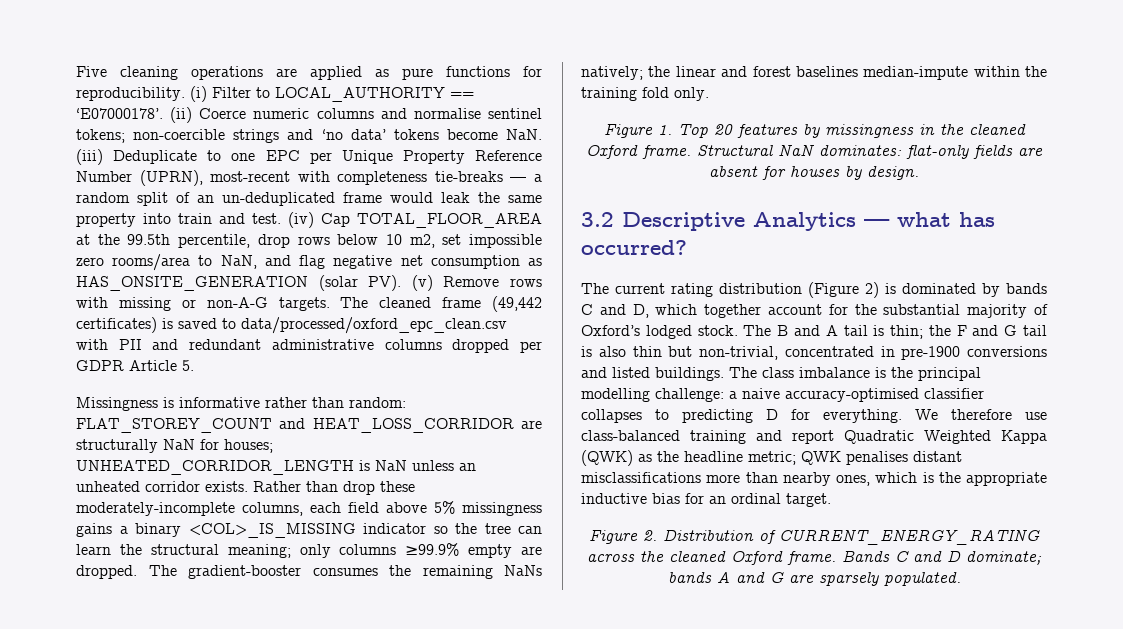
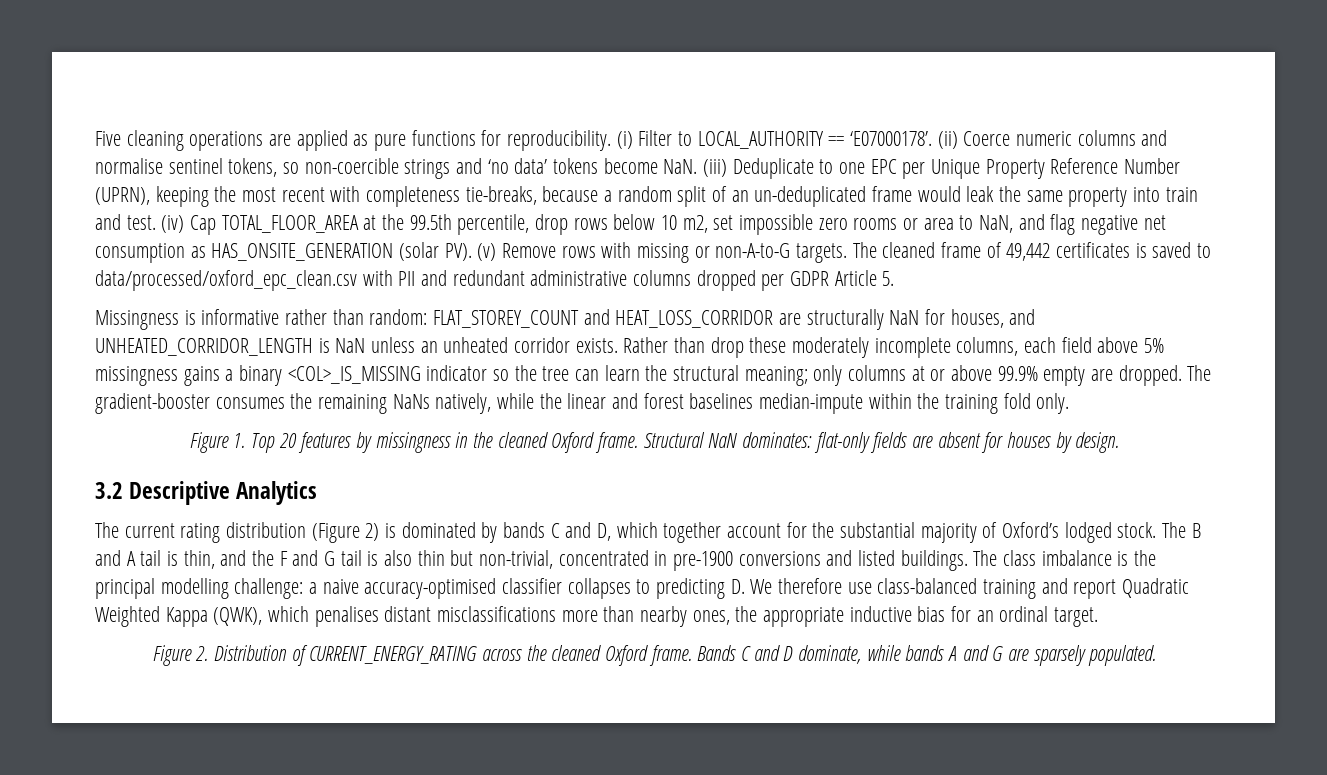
- (ii) Coerce numeric columns and normalise sentinel tokens; non-coercible strings and ‘no data’ tokens become NaN. (iii) Deduplicate to one EPC per Unique Property Reference Number (UPRN), most-recent with completeness tie-breaks — a random split of an un-deduplicated frame would leak the same property into train and test.
+ (ii) Coerce numeric columns and normalise sentinel tokens, so non-coercible strings and ‘no data’ tokens become NaN. (iii) Deduplicate to one EPC per Unique Property Reference Number (UPRN), keeping the most recent with completeness tie-breaks, because a random split of an un-deduplicated frame would leak the same property into train and test.
- (iv) Cap TOTAL_FLOOR_AREA at the 99.5th percentile, drop rows below 10 m2, set impossible zero rooms/area to NaN, and flag negative net consumption as HAS_ONSITE_GENERATION (solar PV). (v) Remove rows with missing or non-A-G targets.
+ (iv) Cap TOTAL_FLOOR_AREA at the 99.5th percentile, drop rows below 10 m2, set impossible zero rooms or area to NaN, and flag negative net consumption as HAS_ONSITE_GENERATION (solar PV). (v) Remove rows with missing or non-A-to-G targets.
- The cleaned frame (49,442 certificates) is saved to data/processed/oxford_epc_clean.csv with PII and redundant administrative columns dropped per GDPR Article 5.
+ The cleaned frame of 49,442 certificates is saved to data/processed/oxford_epc_clean.csv with PII and redundant administrative columns dropped per GDPR Article 5.
- Missingness is informative rather than random: FLAT_STOREY_COUNT and HEAT_LOSS_CORRIDOR are structurally NaN for houses; UNHEATED_CORRIDOR_LENGTH is NaN unless an unheated corridor exists.
+ Missingness is informative rather than random: FLAT_STOREY_COUNT and HEAT_LOSS_CORRIDOR are structurally NaN for houses, and UNHEATED_CORRIDOR_LENGTH is NaN unless an unheated corridor exists.
- Rather than drop these moderately-incomplete columns, each field above 5% missingness gains a binary <COL>_IS_MISSING indicator so the tree can learn the structural meaning; only columns ≥99.9% empty are dropped.
+ Rather than drop these moderately incomplete columns, each field above 5% missingness gains a binary <COL>_IS_MISSING indicator so the tree can learn the structural meaning; only columns at or above 99.9% empty are dropped.
- The gradient-booster consumes the remaining NaNs natively; the linear and forest baselines median-impute within the training fold only.
+ The gradient-booster consumes the remaining NaNs natively, while the linear and forest baselines median-impute within the training fold only.
- 3.2 Descriptive Analytics — what has occurred?
+ 3.2 Descriptive Analytics
- The B and A tail is thin; the F and G tail is also thin but non-trivial, concentrated in pre-1900 conversions and listed buildings.
+ The B and A tail is thin, and the F and G tail is also thin but non-trivial, concentrated in pre-1900 conversions and listed buildings.
- The class imbalance is the principal modelling challenge: a naive accuracy-optimised classifier collapses to predicting D for everything. We therefore use class-balanced training and report Quadratic Weighted Kappa (QWK) as the headline metric; QWK penalises distant misclassifications more than nearby ones, which is the appropriate inductive bias for an ordinal target.
+ The class imbalance is the principal modelling challenge: a naive accuracy-optimised classifier collapses to predicting D. We therefore use class-balanced training and report Quadratic Weighted Kappa (QWK), which penalises distant misclassifications more than nearby ones, the appropriate inductive bias for an ordinal target.
- Bands C and D dominate; bands A and G are sparsely populated.
+ Bands C and D dominate, while bands A and G are sparsely populated.

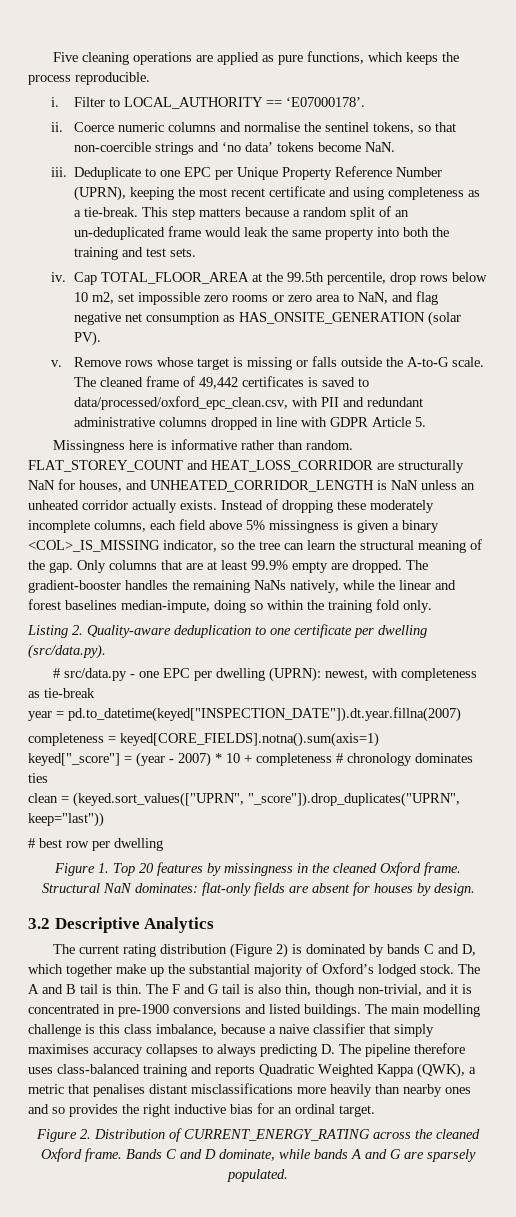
- Five cleaning operations are applied as pure functions for reproducibility. (i) Filter to LOCAL_AUTHORITY == ‘E07000178’. (ii) Coerce numeric columns and normalise sentinel tokens, so non-coercible strings and ‘no data’ tokens become NaN. (iii) Deduplicate to one EPC per Unique Property Reference Number (UPRN), keeping the most recent with completeness tie-breaks, because a random split of an un-deduplicated frame would leak the same property into train and test. (iv) Cap TOTAL_FLOOR_AREA at the 99.5th percentile, drop rows below 10 m2, set impossible zero rooms or area to NaN, and flag negative net consumption as HAS_ONSITE_GENERATION (solar PV). (v) Remove rows with missing or non-A-to-G targets.
+ Five cleaning operations are applied as pure functions, which keeps the process reproducible.
+ i. Filter to LOCAL_AUTHORITY == ‘E07000178’.
+ ii. Coerce numeric columns and normalise the sentinel tokens, so that non-coercible strings and ‘no data’ tokens become NaN.
+ iii. Deduplicate to one EPC per Unique Property Reference Number (UPRN), keeping the most recent certificate and using completeness as a tie-break. This step matters because a random split of an un-deduplicated frame would leak the same property into both the training and test sets.
+ iv. Cap TOTAL_FLOOR_AREA at the 99.5th percentile, drop rows below 10 m2, set impossible zero rooms or zero area to NaN, and flag negative net consumption as HAS_ONSITE_GENERATION (solar PV).
+ v. Remove rows whose target is missing or falls outside the A-to-G scale.
- The cleaned frame of 49,442 certificates is saved to data/processed/oxford_epc_clean.csv with PII and redundant administrative columns dropped per GDPR Article 5.
+ The cleaned frame of 49,442 certificates is saved to data/processed/oxford_epc_clean.csv, with PII and redundant administrative columns dropped in line with GDPR Article 5.
- Missingness is informative rather than random: FLAT_STOREY_COUNT and HEAT_LOSS_CORRIDOR are structurally NaN for houses, and UNHEATED_CORRIDOR_LENGTH is NaN unless an unheated corridor exists. Rather than drop these moderately incomplete columns, each field above 5% missingness gains a binary <COL>_IS_MISSING indicator so the tree can learn the structural meaning; only columns at or above 99.9% empty are dropped.
+ Missingness here is informative rather than random. FLAT_STOREY_COUNT and HEAT_LOSS_CORRIDOR are structurally NaN for houses, and UNHEATED_CORRIDOR_LENGTH is NaN unless an unheated corridor actually exists. Instead of dropping these moderately incomplete columns, each field above 5% missingness is given a binary <COL>_IS_MISSING indicator, so the tree can learn the structural meaning of the gap. Only columns that are at least 99.9% empty are dropped.
- The gradient-booster consumes the remaining NaNs natively, while the linear and forest baselines median-impute within the training fold only.
+ The gradient-booster handles the remaining NaNs natively, while the linear and forest baselines median-impute, doing so within the training fold only.
+ Listing 2. Quality-aware deduplication to one certificate per dwelling (src/data.py).
+ # src/data.py - one EPC per dwelling (UPRN): newest, with completeness as tie-break
+ year = pd.to_datetime(keyed["INSPECTION_DATE"]).dt.year.fillna(2007)
+ completeness = keyed[CORE_FIELDS].notna().sum(axis=1)
+ keyed["_score"] = (year - 2007) * 10 + completeness # chronology dominates ties
+ clean = (keyed.sort_values(["UPRN", "_score"]).drop_duplicates("UPRN", keep="last"))
+ # best row per dwelling
- The current rating distribution (Figure 2) is dominated by bands C and D, which together account for the substantial majority of Oxford’s lodged stock.
+ The current rating distribution (Figure 2) is dominated by bands C and D, which together make up the substantial majority of Oxford’s lodged stock.
- The B and A tail is thin, and the F and G tail is also thin but non-trivial, concentrated in pre-1900 conversions and listed buildings.
+ The A and B tail is thin. The F and G tail is also thin, though non-trivial, and it is concentrated in pre-1900 conversions and listed buildings.
- The class imbalance is the principal modelling challenge: a naive accuracy-optimised classifier collapses to predicting D. We therefore use class-balanced training and report Quadratic Weighted Kappa (QWK), which penalises distant misclassifications more than nearby ones, the appropriate inductive bias for an ordinal target.
+ The main modelling challenge is this class imbalance, because a naive classifier that simply maximises accuracy collapses to always predicting D. The pipeline therefore uses class-balanced training and reports Quadratic Weighted Kappa (QWK), a metric that penalises distant misclassifications more heavily than nearby ones and so provides the right inductive bias for an ordinal target.

